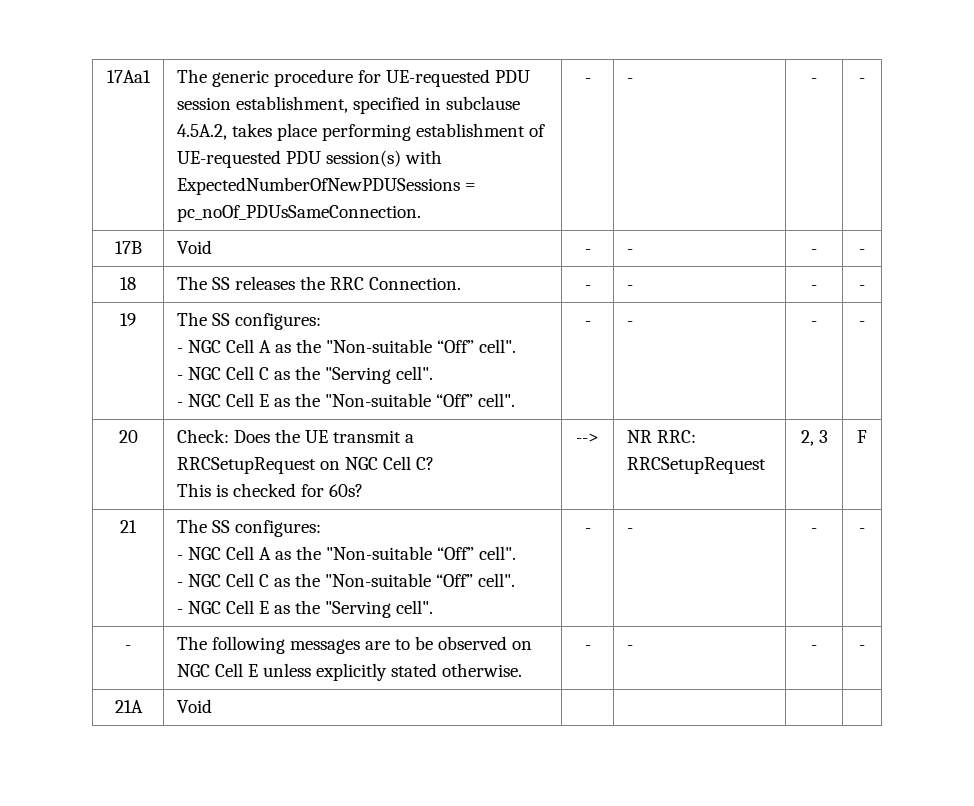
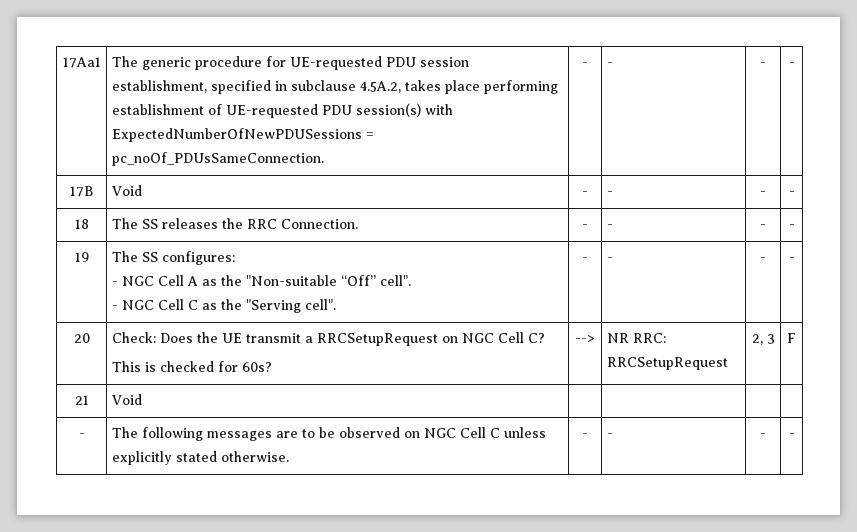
  19 | The SS configures:
  - NGC Cell A as the "Non-suitable “Off” cell".
- - NGC Cell C as the "Serving cell".
- - NGC Cell E as the "Non-suitable “Off” cell". | - | - | - | -
+ - NGC Cell C as the "Serving cell". | - | - | - | -
- 21 | The SS configures:
- - NGC Cell A as the "Non-suitable “Off” cell".
- - NGC Cell C as the "Non-suitable “Off” cell".
- - NGC Cell E as the "Serving cell". | - | - | - | -
+ 21 | Void | | | |
- - | The following messages are to be observed on NGC Cell E unless explicitly stated otherwise. | - | - | - | -
+ - | The following messages are to be observed on NGC Cell C unless explicitly stated otherwise. | - | - | - | -
- 21A | Void | | | |

